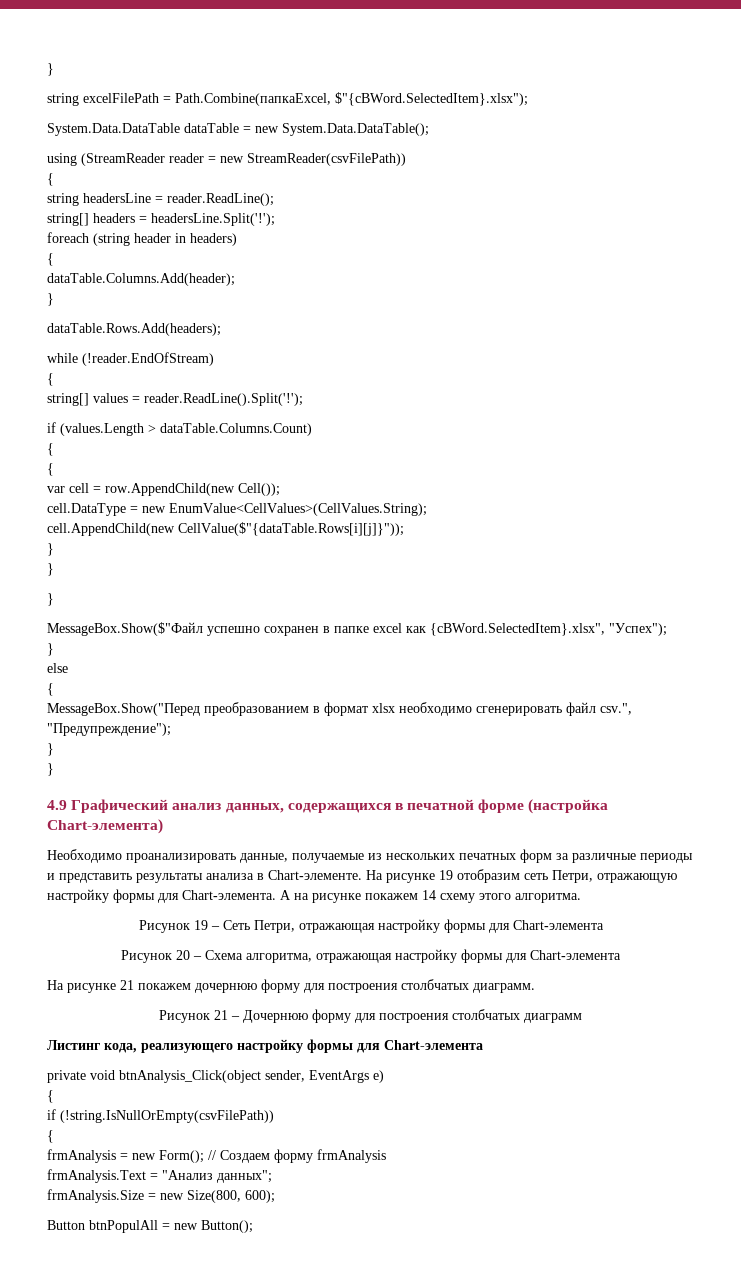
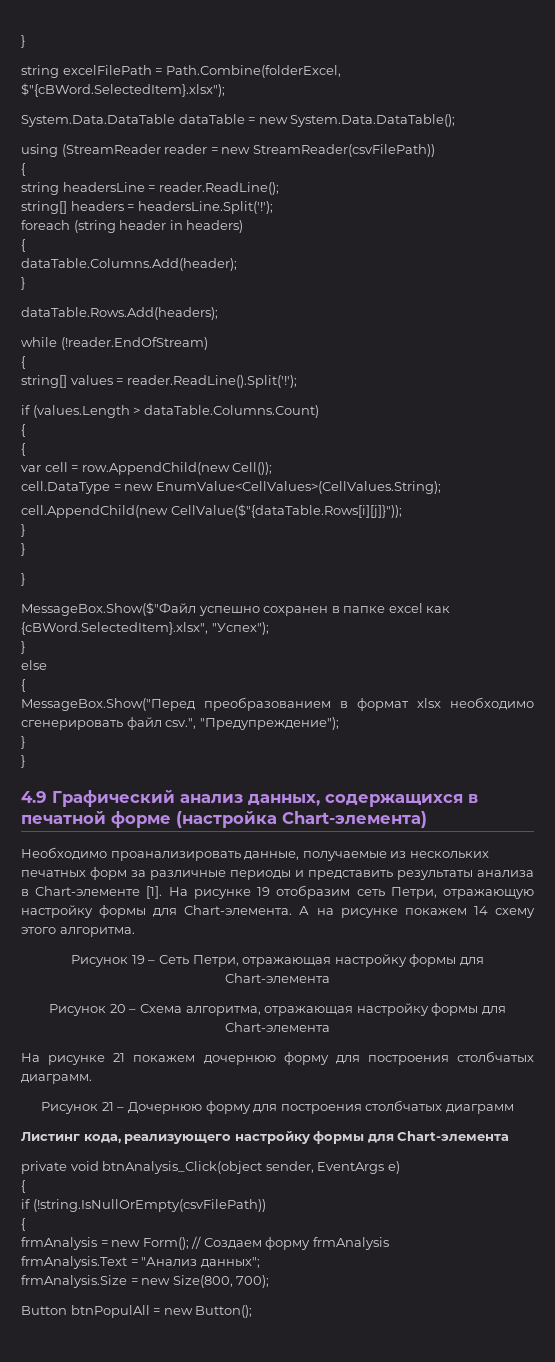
- string excelFilePath = Path.Combine(папкаExcel, $"{cBWord.SelectedItem}.xlsx");
+ string excelFilePath = Path.Combine(folderExcel, $"{cBWord.SelectedItem}.xlsx");
- Необходимо проанализировать данные, получаемые из нескольких печатных форм за различные периоды и представить результаты анализа в Chart-элементе.
+ Необходимо проанализировать данные, получаемые из нескольких печатных форм за различные периоды и представить результаты анализа в Chart-элементе [1].
- frmAnalysis.Size = new Size(800, 600);
+ frmAnalysis.Size = new Size(800, 700);

